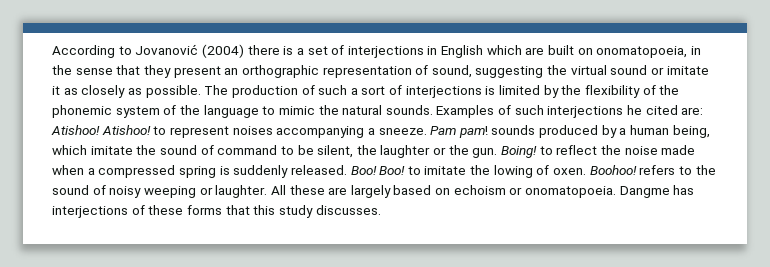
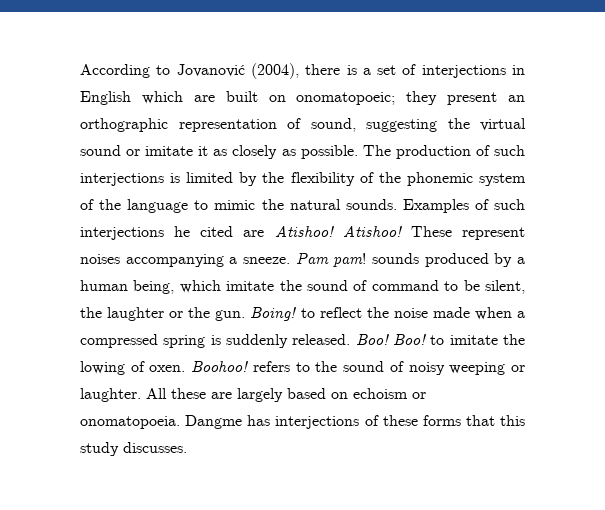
- According to Jovanović (2004) there is a set of interjections in English which are built on onomatopoeia, in the sense that they present an orthographic representation of sound, suggesting the virtual sound or imitate it as closely as possible.
+ According to Jovanović (2004), there is a set of interjections in English which are built on onomatopoeic; they present an orthographic representation of sound, suggesting the virtual sound or imitate it as closely as possible.
- The production of such a sort of interjections is limited by the flexibility of the phonemic system of the language to mimic the natural sounds.
+ The production of such interjections is limited by the flexibility of the phonemic system of the language to mimic the natural sounds.
- Examples of such interjections he cited are: Atishoo!
+ Examples of such interjections he cited are Atishoo!
- Atishoo! to represent noises accompanying a sneeze.
+ Atishoo! These represent noises accompanying a sneeze.

